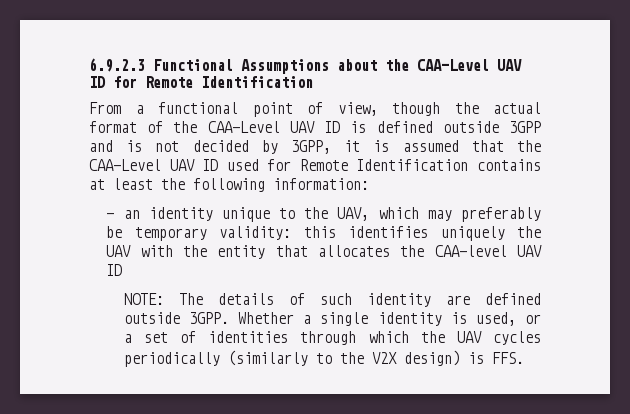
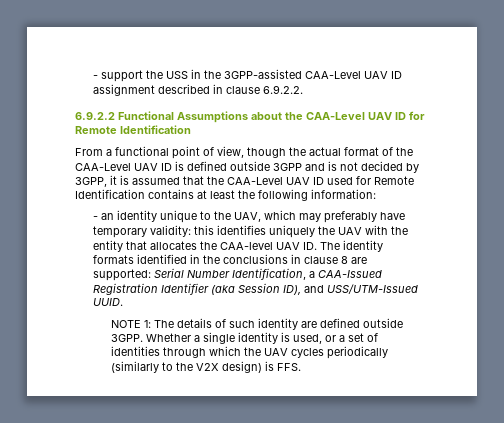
- 6.9.2.3 Functional Assumptions about the CAA-Level UAV ID for Remote Identification
+ - support the USS in the 3GPP-assisted CAA-Level UAV ID assignment described in clause 6.9.2.2.
+ 6.9.2.2 Functional Assumptions about the CAA-Level UAV ID for Remote Identification
- - an identity unique to the UAV, which may preferably be temporary validity: this identifies uniquely the UAV with the entity that allocates the CAA-level UAV ID
- NOTE: The details of such identity are defined outside 3GPP.
+ - an identity unique to the UAV, which may preferably have temporary validity: this identifies uniquely the UAV with the entity that allocates the CAA-level UAV ID. The identity formats identified in the conclusions in clause 8 are supported: Serial Number Identification, a CAA-Issued Registration Identifier (aka Session ID), and USS/UTM-Issued UUID.
+ NOTE 1: The details of such identity are defined outside 3GPP.

